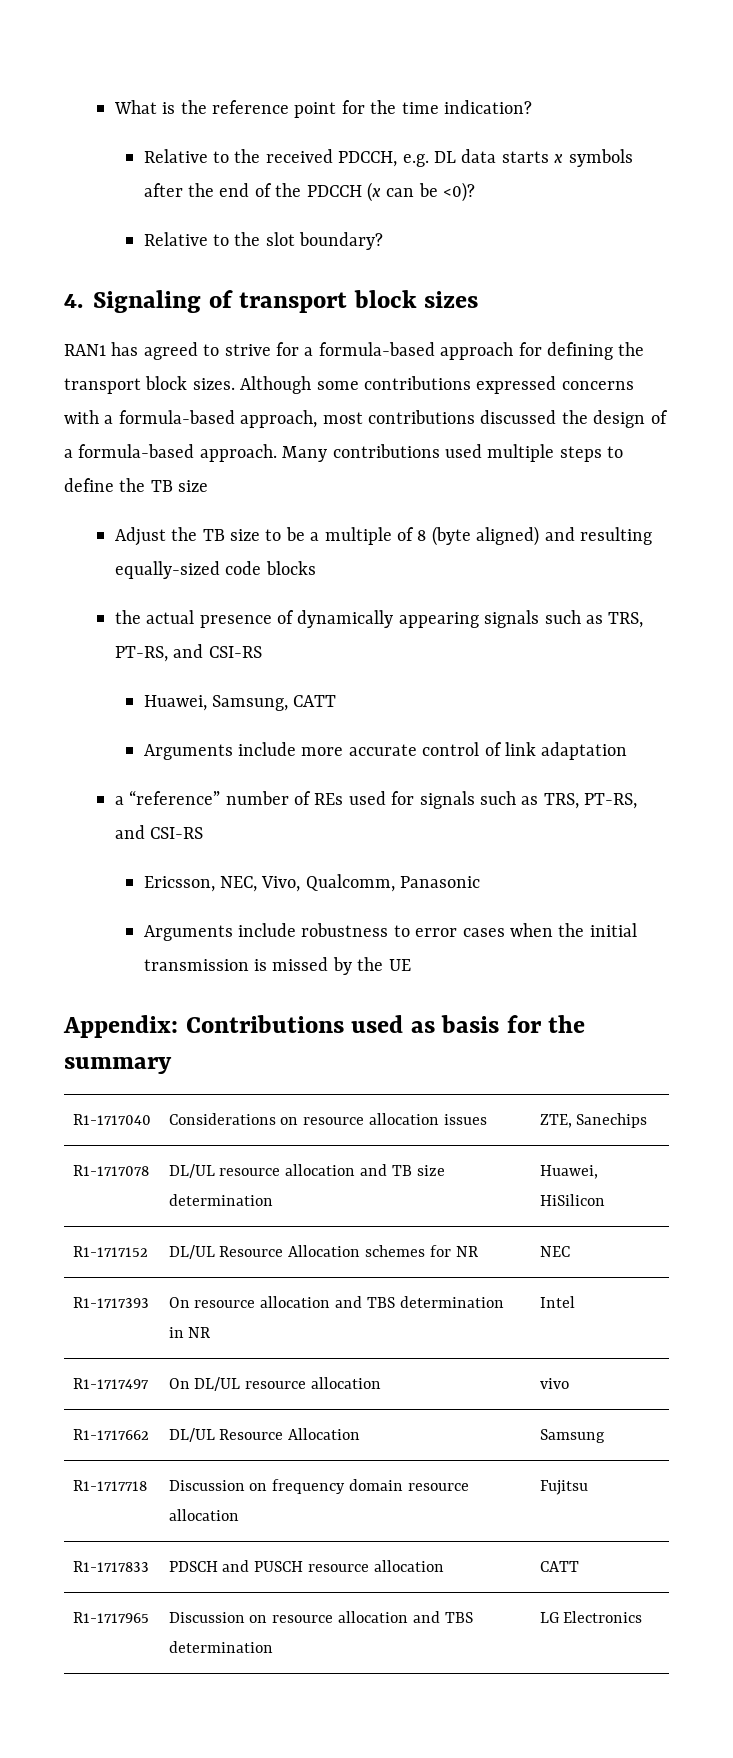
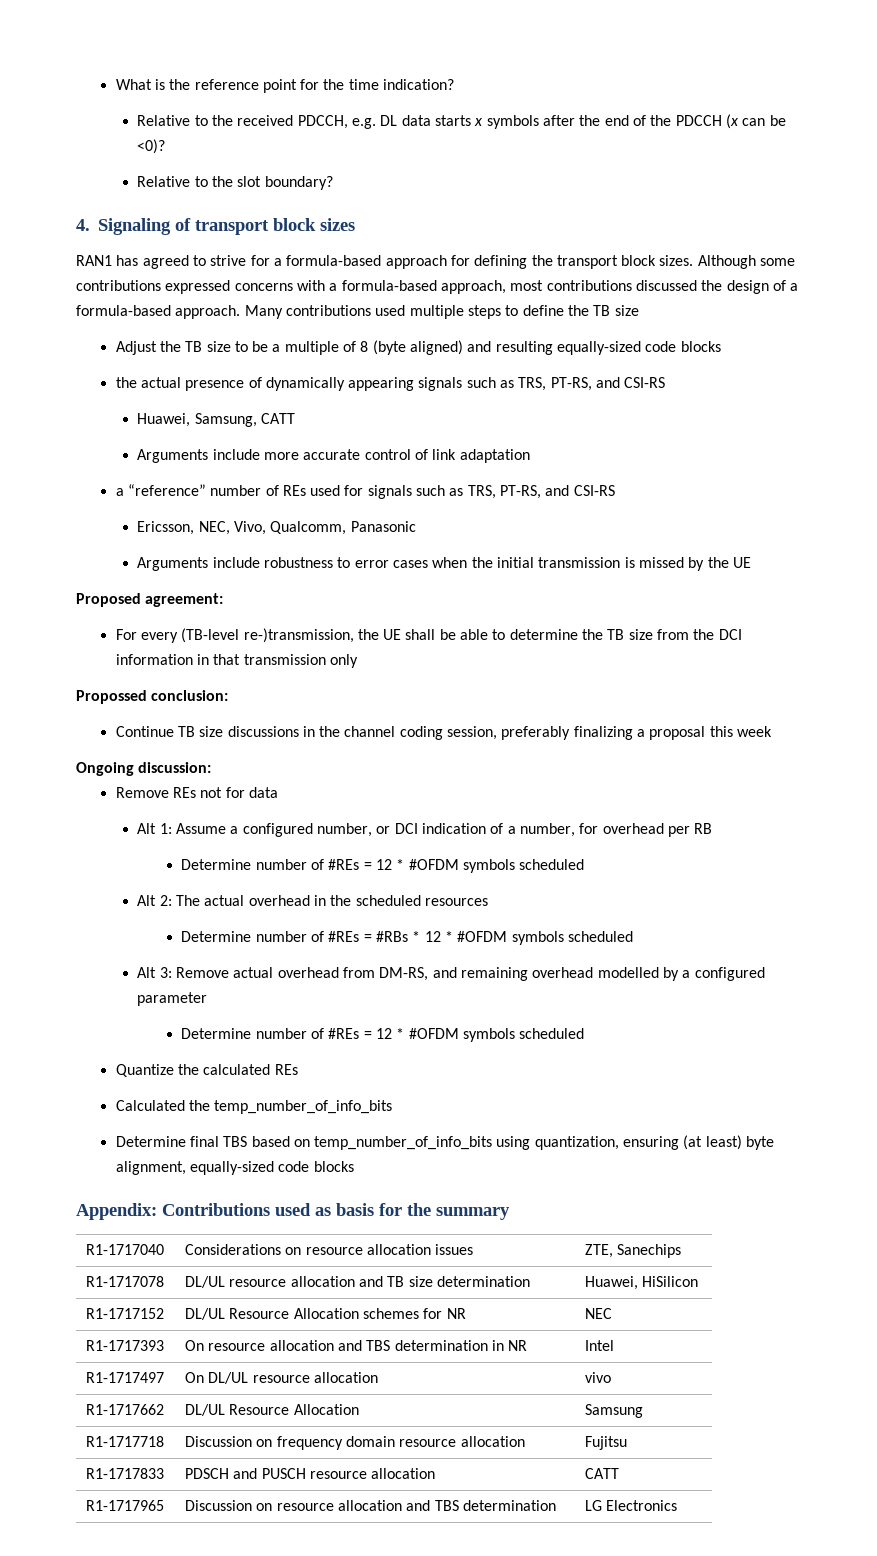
+ Proposed agreement:
+ For every (TB-level re-)transmission, the UE shall be able to determine the TB size from the DCI information in that transmission only
+ Propossed conclusion:
+ Continue TB size discussions in the channel coding session, preferably finalizing a proposal this week
+ Ongoing discussion:
+ Remove REs not for data
+ Alt 1: Assume a configured number, or DCI indication of a number, for overhead per RB
+ Determine number of #REs = 12 * #OFDM symbols scheduled
+ Alt 2: The actual overhead in the scheduled resources
+ Determine number of #REs = #RBs * 12 * #OFDM symbols scheduled
+ Alt 3: Remove actual overhead from DM-RS, and remaining overhead modelled by a configured parameter
+ Determine number of #REs = 12 * #OFDM symbols scheduled
+ Quantize the calculated REs
+ Calculated the temp_number_of_info_bits
+ Determine final TBS based on temp_number_of_info_bits using quantization, ensuring (at least) byte alignment, equally-sized code blocks

